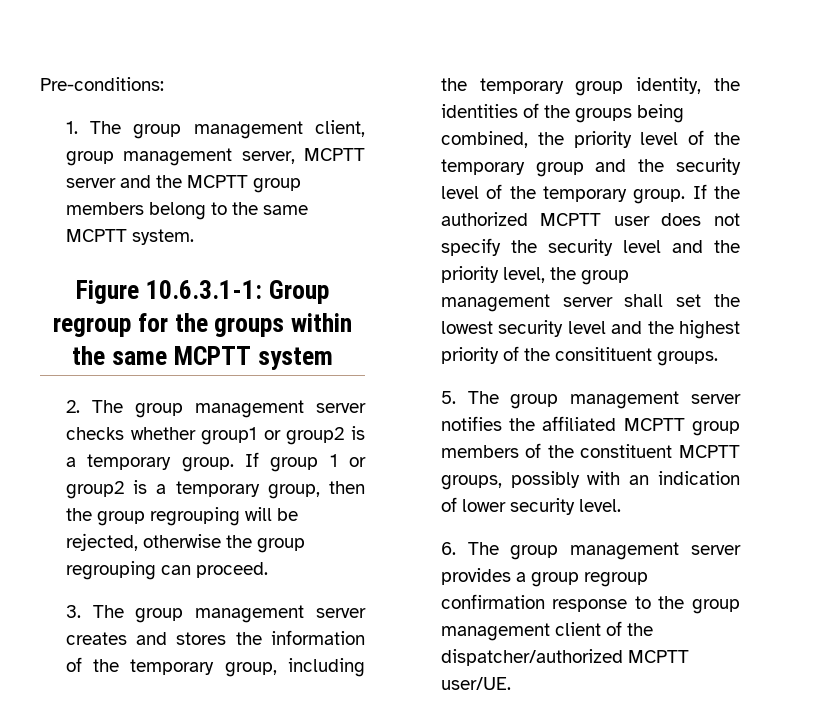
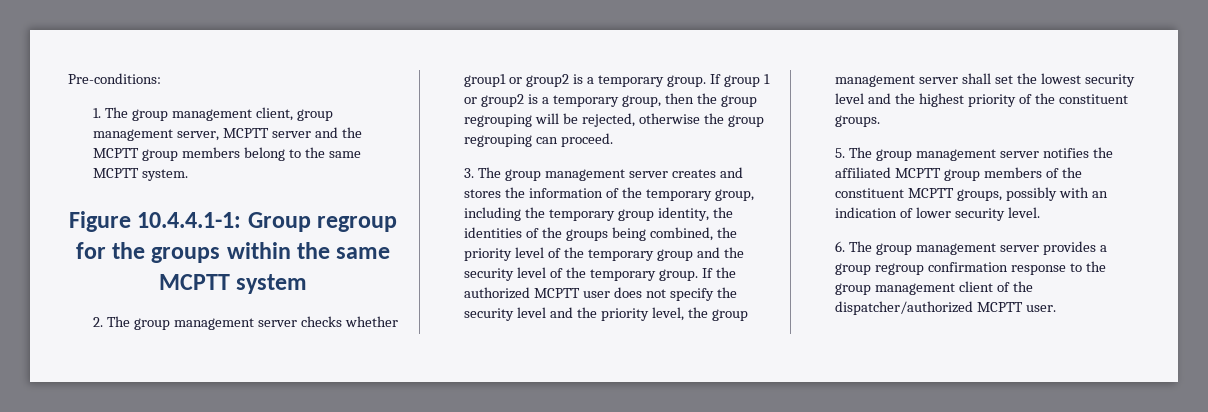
- Figure 10.6.3.1-1: Group regroup for the groups within the same MCPTT system
+ Figure 10.4.4.1-1: Group regroup for the groups within the same MCPTT system
- If the authorized MCPTT user does not specify the security level and the priority level, the group management server shall set the lowest security level and the highest priority of the consitituent groups.
+ If the authorized MCPTT user does not specify the security level and the priority level, the group management server shall set the lowest security level and the highest priority of the constituent groups.
- 6. The group management server provides a group regroup confirmation response to the group management client of the dispatcher/authorized MCPTT user/UE.
+ 6. The group management server provides a group regroup confirmation response to the group management client of the dispatcher/authorized MCPTT user.

